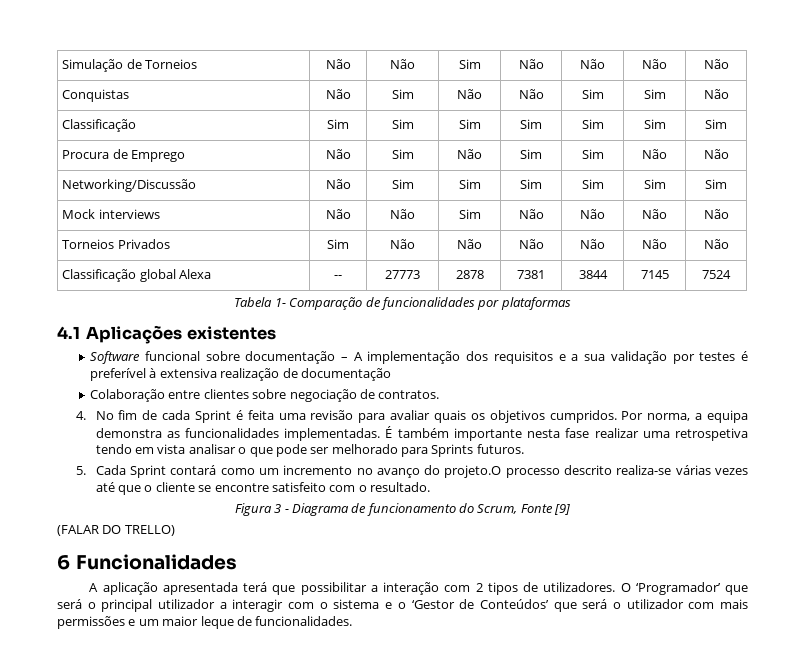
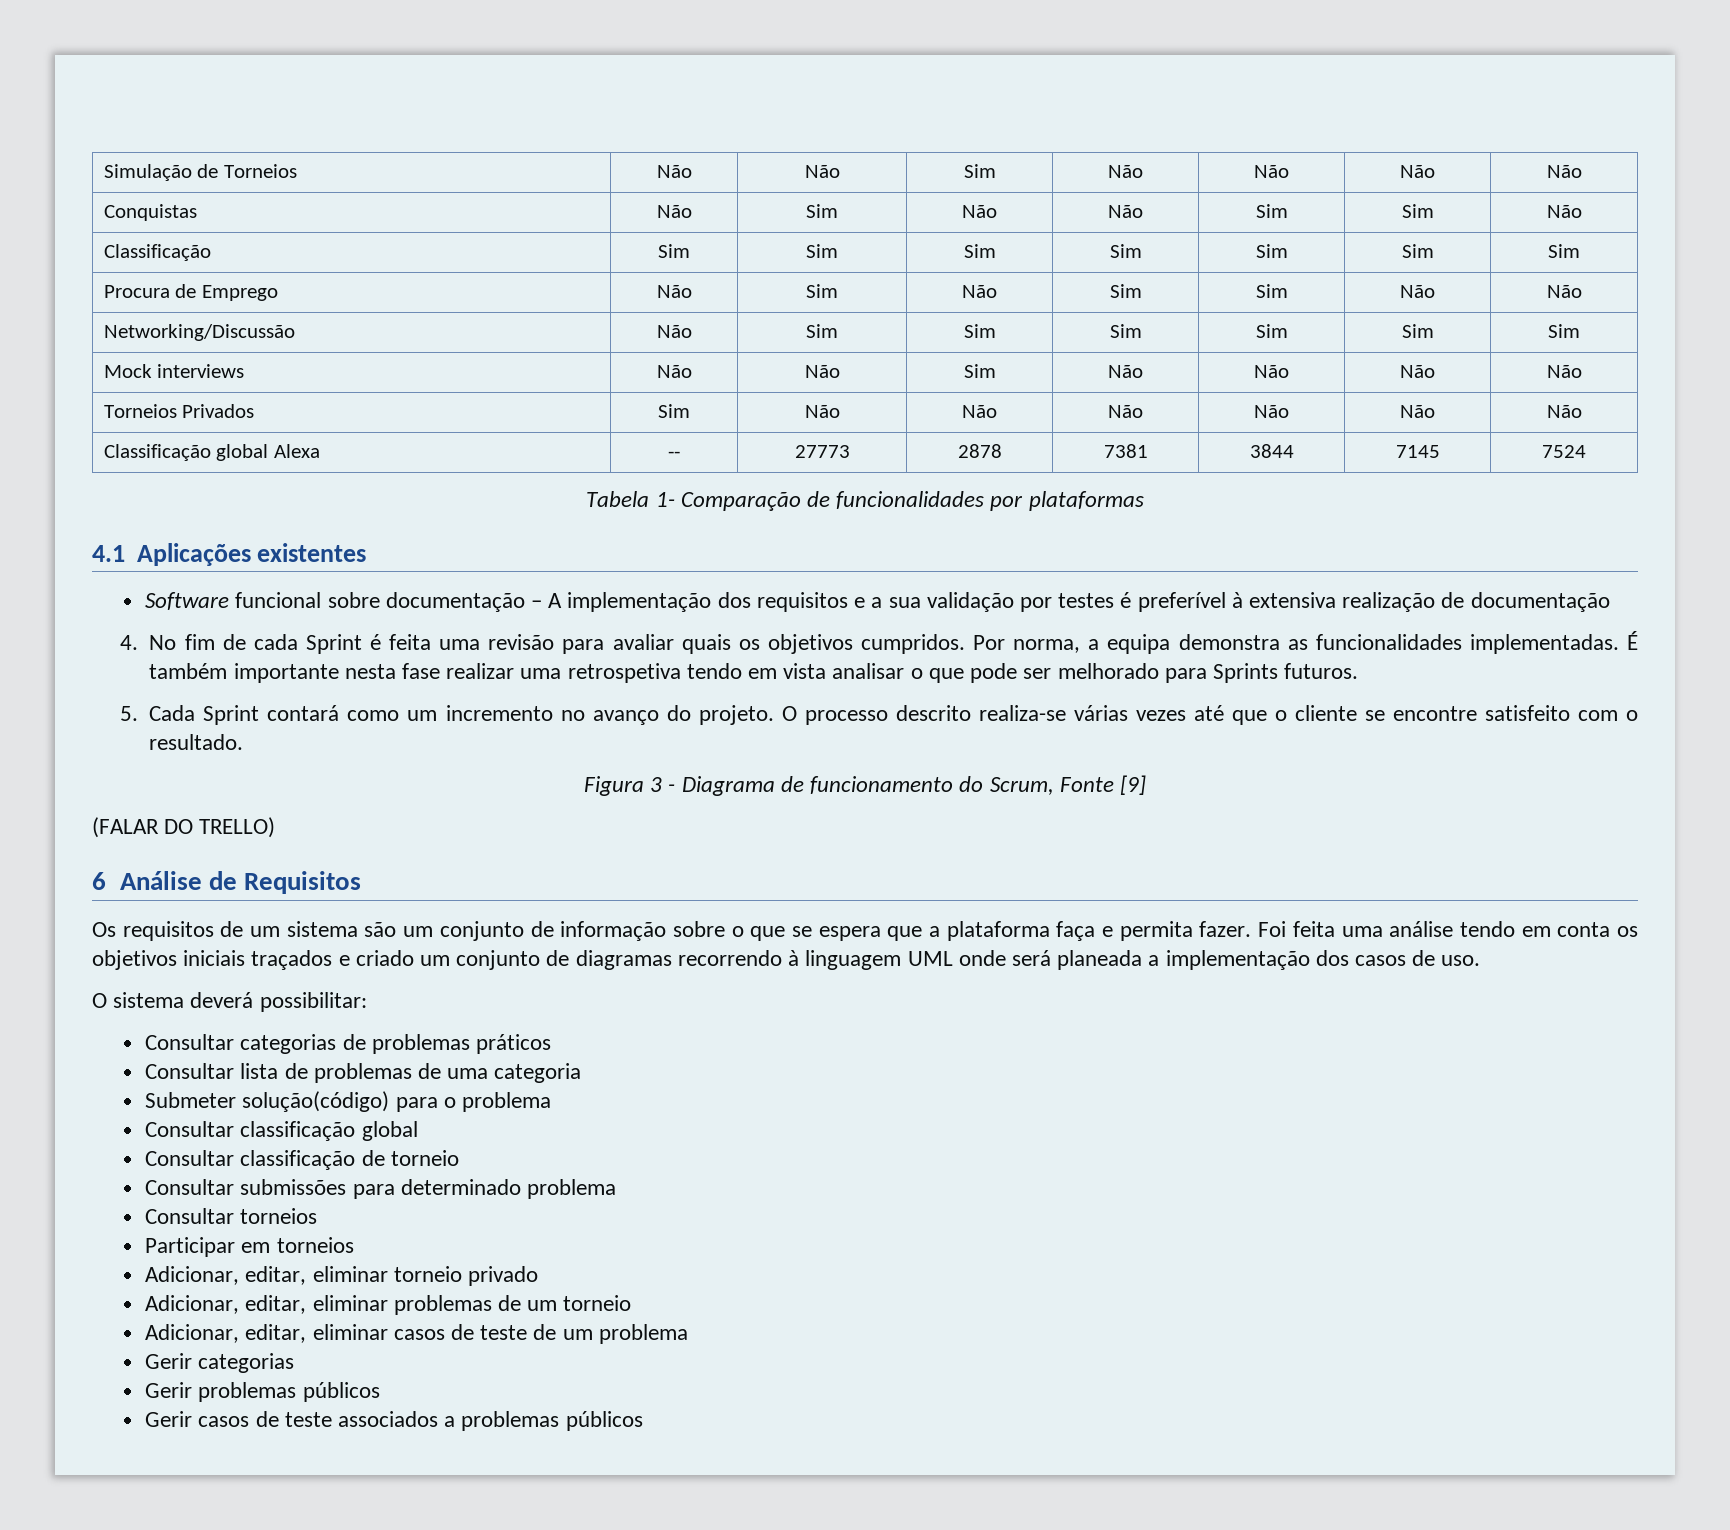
- Colaboração entre clientes sobre negociação de contratos.
- 5. Cada Sprint contará como um incremento no avanço do projeto.O processo descrito realiza-se várias vezes até que o cliente se encontre satisfeito com o resultado.
+ 5. Cada Sprint contará como um incremento no avanço do projeto. O processo descrito realiza-se várias vezes até que o cliente se encontre satisfeito com o resultado.
- 6 Funcionalidades
- A aplicação apresentada terá que possibilitar a interação com 2 tipos de utilizadores. O ‘Programador’ que será o principal utilizador a interagir com o sistema e o ‘Gestor de Conteúdos’ que será o utilizador com mais permissões e um maior leque de funcionalidades.
+ 6 Análise de Requisitos
+ Os requisitos de um sistema são um conjunto de informação sobre o que se espera que a plataforma faça e permita fazer. Foi feita uma análise tendo em conta os objetivos iniciais traçados e criado um conjunto de diagramas recorrendo à linguagem UML onde será planeada a implementação dos casos de uso.
+ O sistema deverá possibilitar:
+ Consultar categorias de problemas práticos
+ Consultar lista de problemas de uma categoria
+ Submeter solução(código) para o problema
+ Consultar classificação global
+ Consultar classificação de torneio
+ Consultar submissões para determinado problema
+ Consultar torneios
+ Participar em torneios
+ Adicionar, editar, eliminar torneio privado
+ Adicionar, editar, eliminar problemas de um torneio
+ Adicionar, editar, eliminar casos de teste de um problema
+ Gerir categorias
+ Gerir problemas públicos
+ Gerir casos de teste associados a problemas públicos

